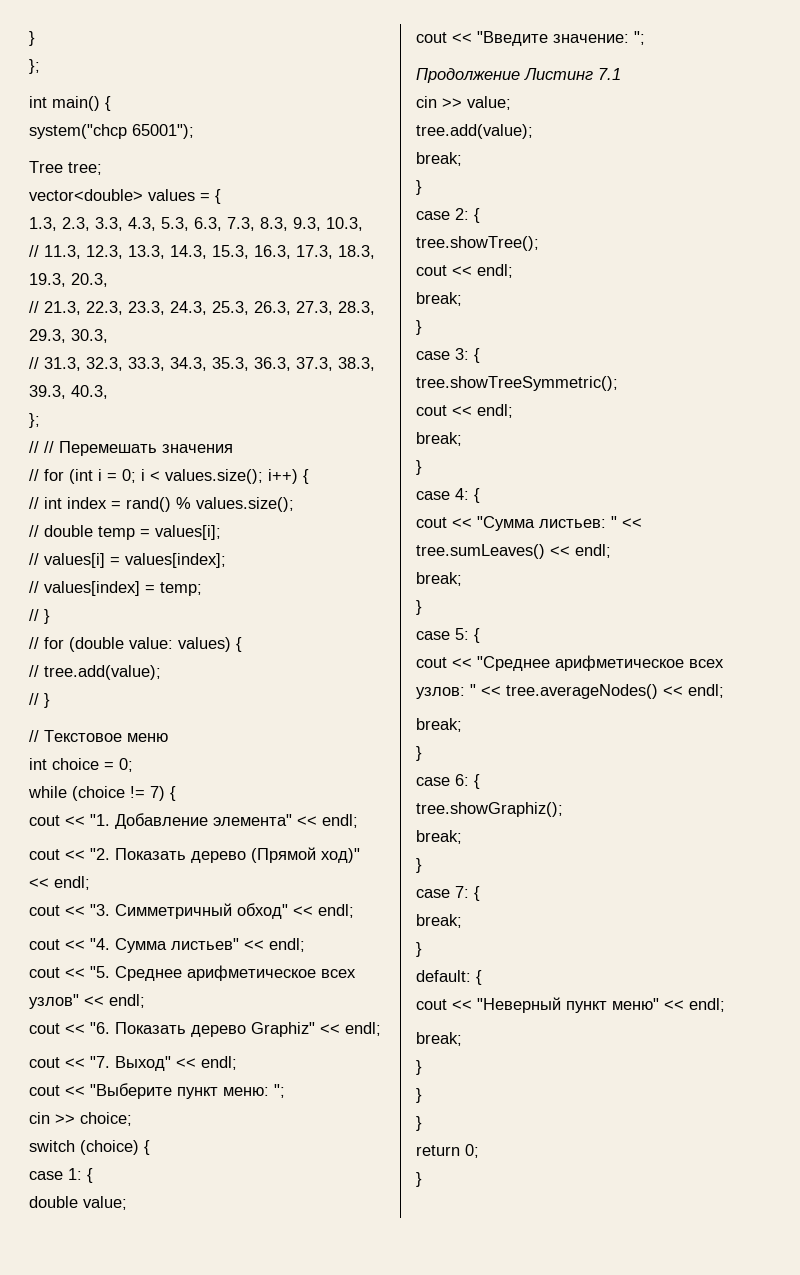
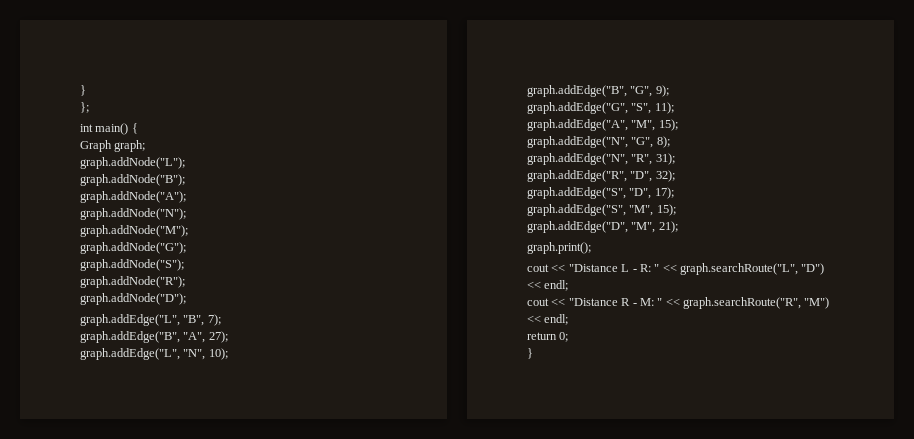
- system("chcp 65001");
- Tree tree;
- vector<double> values = {
- 1.3, 2.3, 3.3, 4.3, 5.3, 6.3, 7.3, 8.3, 9.3, 10.3,
- // 11.3, 12.3, 13.3, 14.3, 15.3, 16.3, 17.3, 18.3, 19.3, 20.3,
- // 21.3, 22.3, 23.3, 24.3, 25.3, 26.3, 27.3, 28.3, 29.3, 30.3,
- // 31.3, 32.3, 33.3, 34.3, 35.3, 36.3, 37.3, 38.3, 39.3, 40.3,
- };
- // // Перемешать значения
- // for (int i = 0; i < values.size(); i++) {
- // int index = rand() % values.size();
- // double temp = values[i];
- // values[i] = values[index];
- // values[index] = temp;
- // }
- // for (double value: values) {
- // tree.add(value);
- // }
- // Текстовое меню
- int choice = 0;
- while (choice != 7) {
- cout << "1. Добавление элемента" << endl;
- cout << "2. Показать дерево (Прямой ход)" << endl;
- cout << "3. Симметричный обход" << endl;
- cout << "4. Сумма листьев" << endl;
- cout << "5. Среднее арифметическое всех узлов" << endl;
- cout << "6. Показать дерево Graphiz" << endl;
- cout << "7. Выход" << endl;
- cout << "Выберите пункт меню: ";
- cin >> choice;
- switch (choice) {
- case 1: {
- double value;
- cout << "Введите значение: ";
- Продолжение Листинг 7.1
- cin >> value;
- tree.add(value);
- break;
- }
- case 2: {
- tree.showTree();
- cout << endl;
- break;
- }
- case 3: {
- tree.showTreeSymmetric();
- cout << endl;
- break;
- }
- case 4: {
- cout << "Сумма листьев: " << tree.sumLeaves() << endl;
- break;
- }
- case 5: {
- cout << "Среднее арифметическое всех узлов: " << tree.averageNodes() << endl;
- break;
- }
- case 6: {
- tree.showGraphiz();
- break;
- }
- case 7: {
- break;
- }
- default: {
- cout << "Неверный пункт меню" << endl;
- break;
- }
- }
- }
+ Graph graph;
+ graph.addNode("L");
+ graph.addNode("B");
+ graph.addNode("A");
+ graph.addNode("N");
+ graph.addNode("M");
+ graph.addNode("G");
+ graph.addNode("S");
+ graph.addNode("R");
+ graph.addNode("D");
+ graph.addEdge("L", "B", 7);
+ graph.addEdge("B", "A", 27);
+ graph.addEdge("L", "N", 10);
+ graph.addEdge("B", "G", 9);
+ graph.addEdge("G", "S", 11);
+ graph.addEdge("A", "M", 15);
+ graph.addEdge("N", "G", 8);
+ graph.addEdge("N", "R", 31);
+ graph.addEdge("R", "D", 32);
+ graph.addEdge("S", "D", 17);
+ graph.addEdge("S", "M", 15);
+ graph.addEdge("D", "M", 21);
+ graph.print();
+ cout << "Distance L - R: " << graph.searchRoute("L", "D") << endl;
+ cout << "Distance R - M: " << graph.searchRoute("R", "M") << endl;

